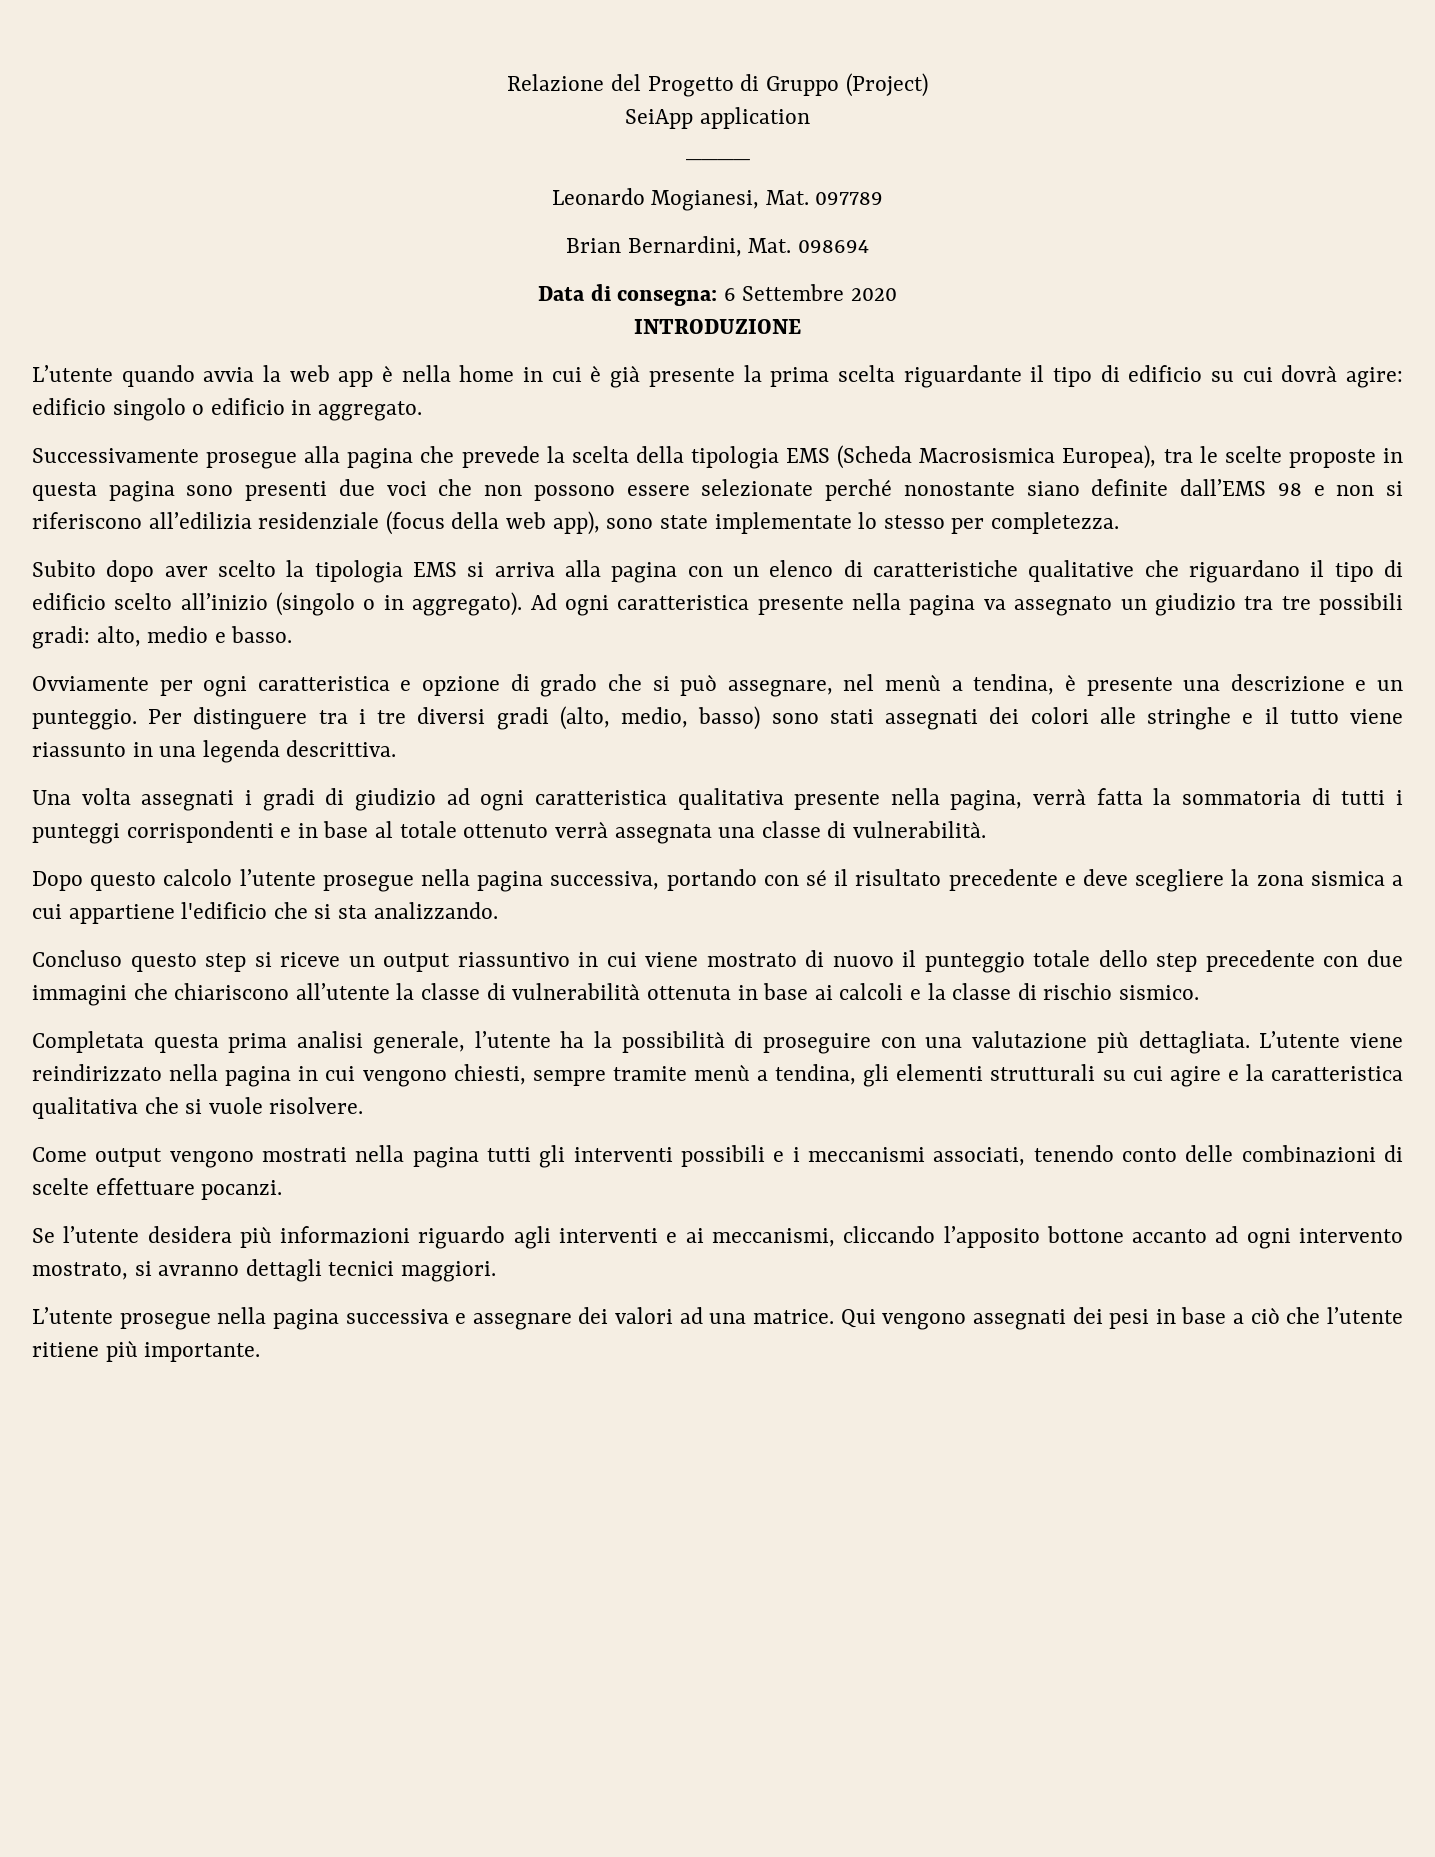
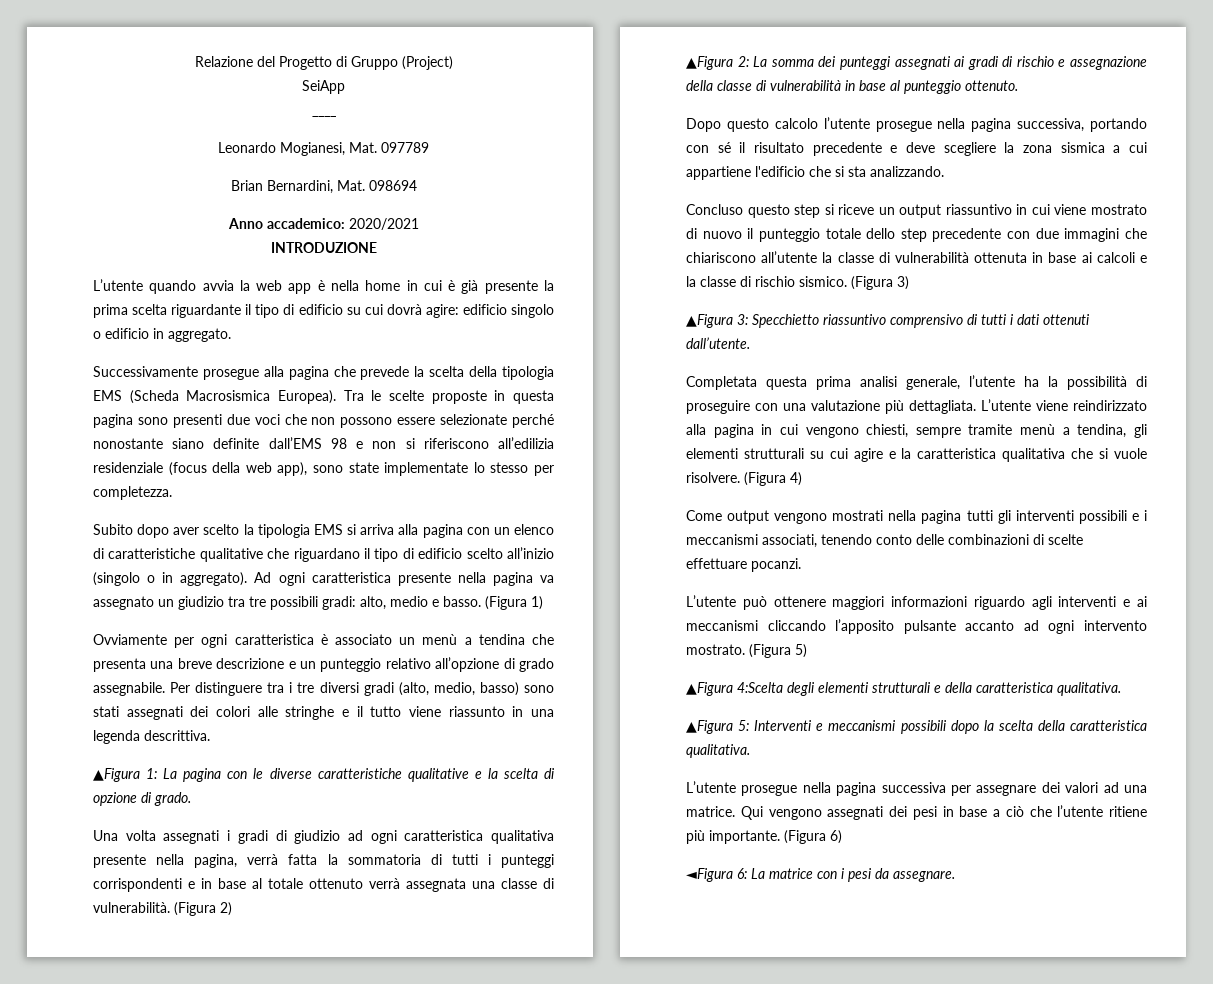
- SeiApp application
+ SeiApp
- Data di consegna: 6 Settembre 2020
+ Anno accademico: 2020/2021
- Successivamente prosegue alla pagina che prevede la scelta della tipologia EMS (Scheda Macrosismica Europea), tra le scelte proposte in questa pagina sono presenti due voci che non possono essere selezionate perché nonostante siano definite dall’EMS 98 e non si riferiscono all’edilizia residenziale (focus della web app), sono state implementate lo stesso per completezza.
+ Successivamente prosegue alla pagina che prevede la scelta della tipologia EMS (Scheda Macrosismica Europea). Tra le scelte proposte in questa pagina sono presenti due voci che non possono essere selezionate perché nonostante siano definite dall’EMS 98 e non si riferiscono all’edilizia residenziale (focus della web app), sono state implementate lo stesso per completezza.
+ (Figura 1)
- Ovviamente per ogni caratteristica e opzione di grado che si può assegnare, nel menù a tendina, è presente una descrizione e un punteggio.
+ Ovviamente per ogni caratteristica è associato un menù a tendina che presenta una breve descrizione e un punteggio relativo all’opzione di grado assegnabile.
+ ▲Figura 1: La pagina con le diverse caratteristiche qualitative e la scelta di opzione di grado.
+ (Figura 2)
+ ▲Figura 2: La somma dei punteggi assegnati ai gradi di rischio e assegnazione della classe di vulnerabilità in base al punteggio ottenuto.
+ (Figura 3)
+ ▲Figura 3: Specchietto riassuntivo comprensivo di tutti i dati ottenuti dall’utente.
- L’utente viene reindirizzato nella pagina in cui vengono chiesti, sempre tramite menù a tendina, gli elementi strutturali su cui agire e la caratteristica qualitativa che si vuole risolvere.
+ L’utente viene reindirizzato alla pagina in cui vengono chiesti, sempre tramite menù a tendina, gli elementi strutturali su cui agire e la caratteristica qualitativa che si vuole risolvere. (Figura 4)
- Se l’utente desidera più informazioni riguardo agli interventi e ai meccanismi, cliccando l’apposito bottone accanto ad ogni intervento mostrato, si avranno dettagli tecnici maggiori.
+ L’utente può ottenere maggiori informazioni riguardo agli interventi e ai meccanismi cliccando l’apposito pulsante accanto ad ogni intervento mostrato. (Figura 5)
+ ▲Figura 4:Scelta degli elementi strutturali e della caratteristica qualitativa.
+ ▲Figura 5: Interventi e meccanismi possibili dopo la scelta della caratteristica qualitativa.
- L’utente prosegue nella pagina successiva e assegnare dei valori ad una matrice.
+ L’utente prosegue nella pagina successiva per assegnare dei valori ad una matrice.
+ (Figura 6)
+ ◄Figura 6: La matrice con i pesi da assegnare.

